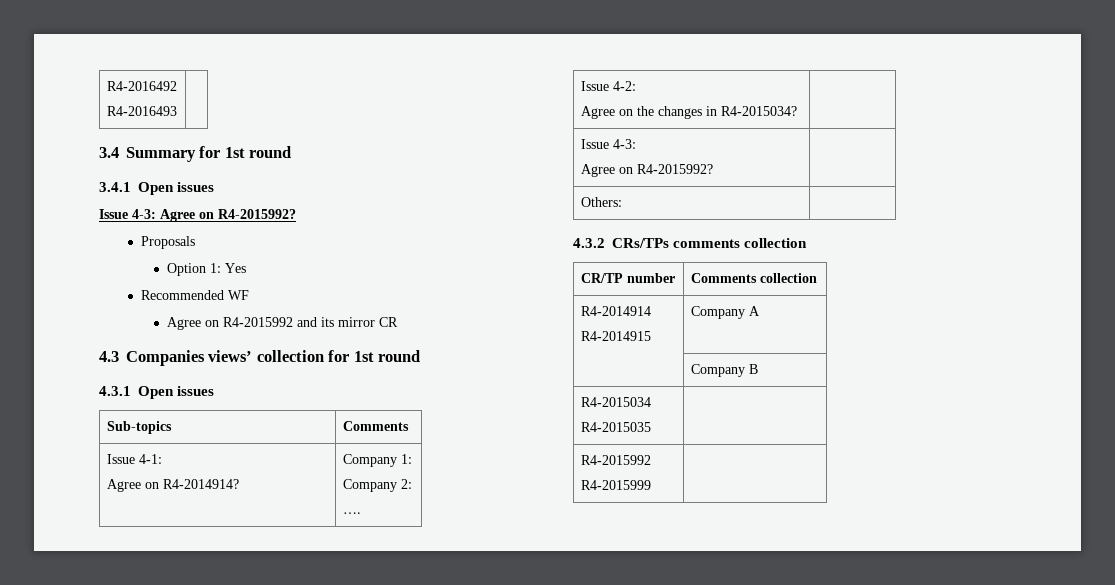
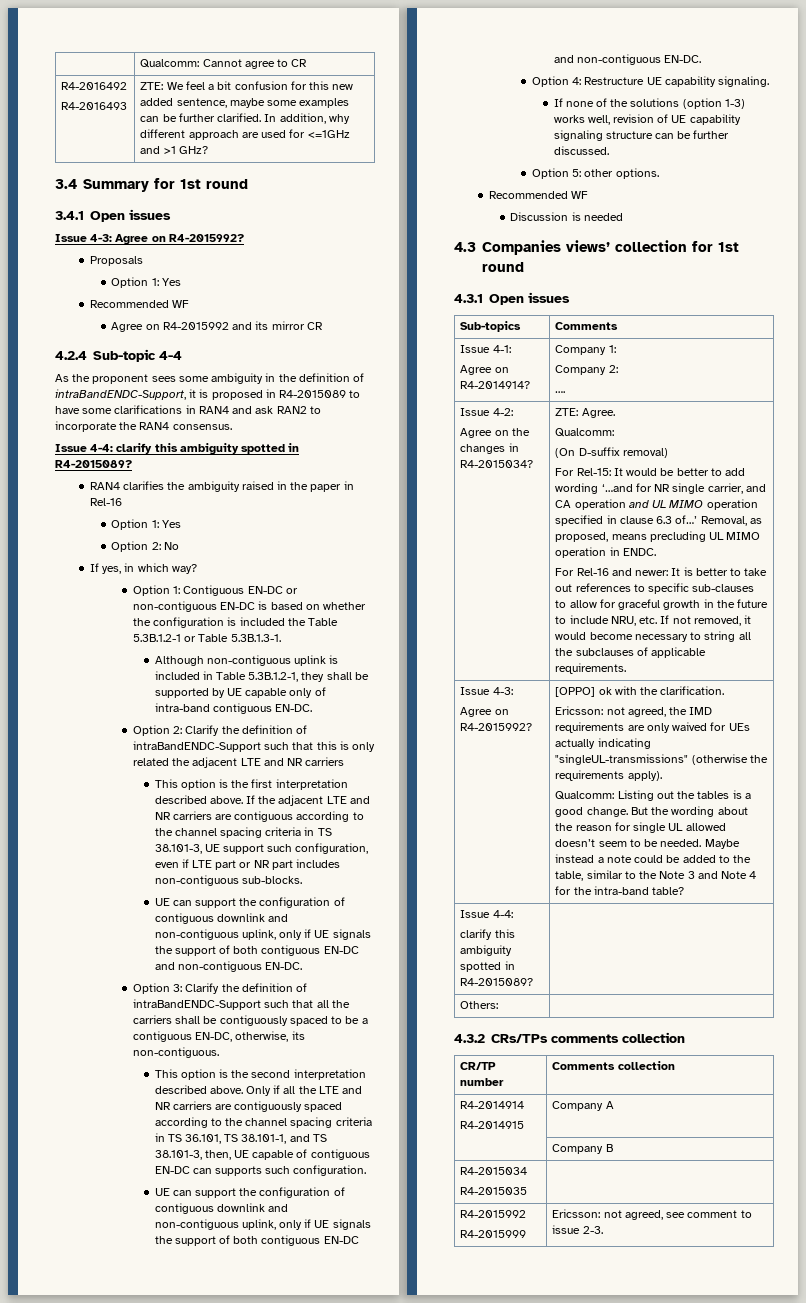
+ | Qualcomm: Cannot agree to CR
  R4-2016492
- R4-2016493 |
+ R4-2016493 | ZTE: We feel a bit confusion for this new added sentence, maybe some examples can be further clarified. In addition, why different approach are used for <=1GHz and >1 GHz?
+ 4.2.4 Sub-topic 4-4
+ As the proponent sees some ambiguity in the definition of intraBandENDC-Support, it is proposed in R4-2015089 to have some clarifications in RAN4 and ask RAN2 to incorporate the RAN4 consensus.
+ Issue 4-4: clarify this ambiguity spotted in R4-2015089?
+ RAN4 clarifies the ambiguity raised in the paper in Rel-16
+ Option 1: Yes
+ Option 2: No
+ If yes, in which way?
+ Option 1: Contiguous EN-DC or non-contiguous EN-DC is based on whether the configuration is included the Table 5.3B.1.2-1 or Table 5.3B.1.3-1.
+ Although non-contiguous uplink is included in Table 5.3B.1.2-1, they shall be supported by UE capable only of intra-band contiguous EN-DC.
+ Option 2: Clarify the definition of intraBandENDC-Support such that this is only related the adjacent LTE and NR carriers
+ This option is the first interpretation described above. If the adjacent LTE and NR carriers are contiguous according to the channel spacing criteria in TS 38.101-3, UE support such configuration, even if LTE part or NR part includes non-contiguous sub-blocks.
+ UE can support the configuration of contiguous downlink and non-contiguous uplink, only if UE signals the support of both contiguous EN-DC and non-contiguous EN-DC.
+ Option 3: Clarify the definition of intraBandENDC-Support such that all the carriers shall be contiguously spaced to be a contiguous EN-DC, otherwise, its non-contiguous.
+ This option is the second interpretation described above. Only if all the LTE and NR carriers are contiguously spaced according to the channel spacing criteria in TS 36.101, TS 38.101-1, and TS 38.101-3, then, UE capable of contiguous EN-DC can supports such configuration.
+ UE can support the configuration of contiguous downlink and non-contiguous uplink, only if UE signals the support of both contiguous EN-DC and non-contiguous EN-DC.
+ Option 4: Restructure UE capability signaling.
+ If none of the solutions (option 1-3) works well, revision of UE capability signaling structure can be further discussed.
+ Option 5: other options.
+ Recommended WF
+ Discussion is needed
+ ZTE: Agree.
+ Qualcomm:
+ (On D-suffix removal)
+ For Rel-15: It would be better to add wording ‘…and for NR single carrier, and CA operation and UL MIMO operation specified in clause 6.3 of…’ Removal, as proposed, means precluding UL MIMO operation in ENDC.
+ For Rel-16 and newer: It is better to take out references to specific sub-clauses to allow for graceful growth in the future to include NRU, etc. If not removed, it would become necessary to string all the subclauses of applicable requirements.
+ [OPPO] ok with the clarification.
+ Ericsson: not agreed, the IMD requirements are only waived for UEs actually indicating "singleUL-transmissions" (otherwise the requirements apply).
+ Qualcomm: Listing out the tables is a good change. But the wording about the reason for single UL allowed doesn’t seem to be needed. Maybe instead a note could be added to the table, similar to the Note 3 and Note 4 for the intra-band table?
+ Issue 4-4:
+ clarify this ambiguity spotted in R4-2015089? |
  R4-2015034
  R4-2015035 |
  R4-2015992
- R4-2015999 |
+ R4-2015999 | Ericsson: not agreed, see comment to issue 2-3.

